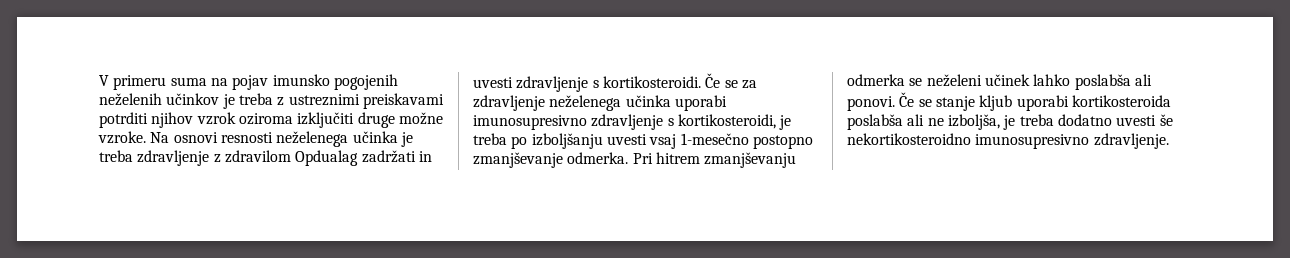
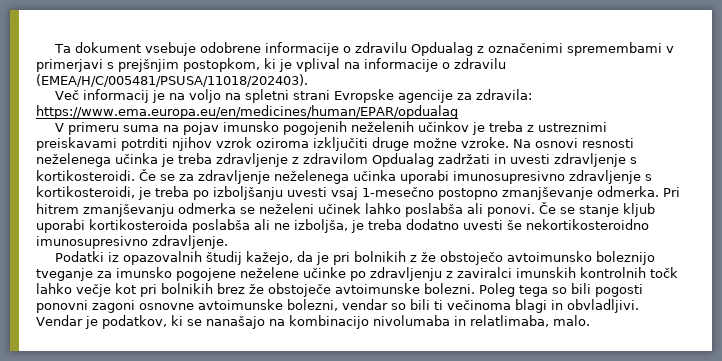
+ Ta dokument vsebuje odobrene informacije o zdravilu Opdualag z označenimi spremembami v primerjavi s prejšnjim postopkom, ki je vplival na informacije o zdravilu (EMEA/H/C/005481/PSUSA/11018/202403).
+ Več informacij je na voljo na spletni strani Evropske agencije za zdravila: https://www.ema.europa.eu/en/medicines/human/EPAR/opdualag
+ Podatki iz opazovalnih študij kažejo, da je pri bolnikih z že obstoječo avtoimunsko boleznijo tveganje za imunsko pogojene neželene učinke po zdravljenju z zaviralci imunskih kontrolnih točk lahko večje kot pri bolnikih brez že obstoječe avtoimunske bolezni. Poleg tega so bili pogosti ponovni zagoni osnovne avtoimunske bolezni, vendar so bili ti večinoma blagi in obvladljivi. Vendar je podatkov, ki se nanašajo na kombinacijo nivolumaba in relatlimaba, malo.

